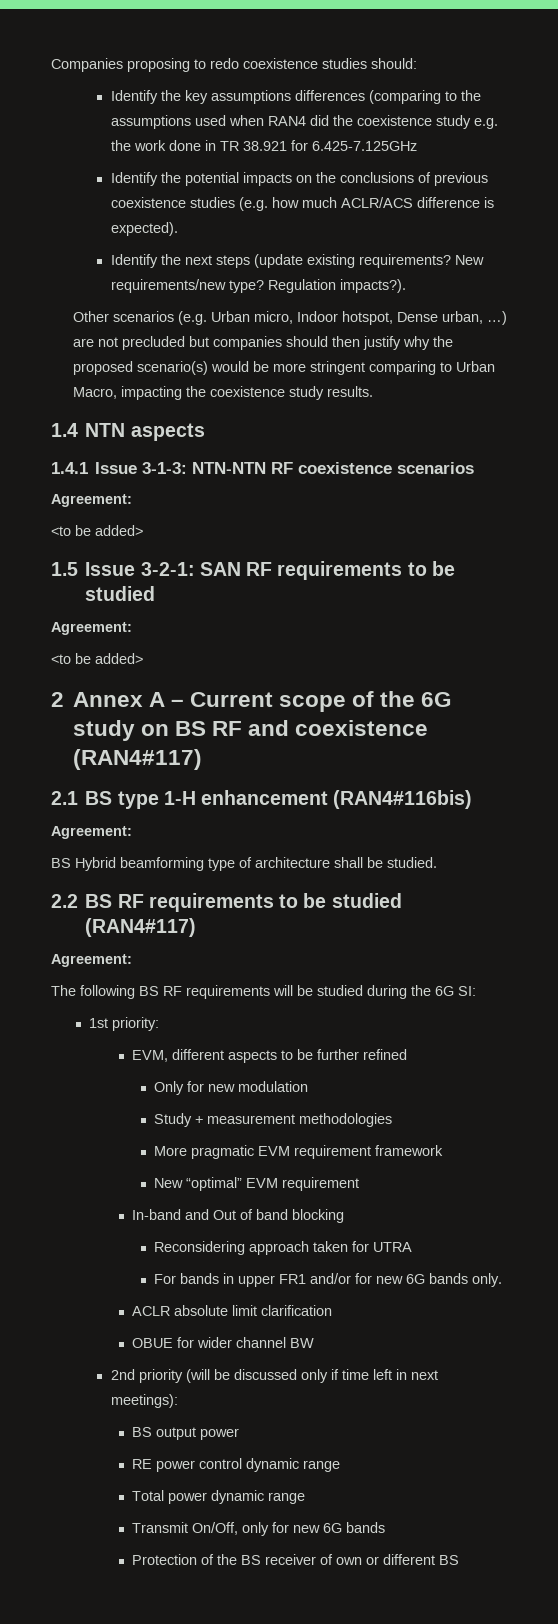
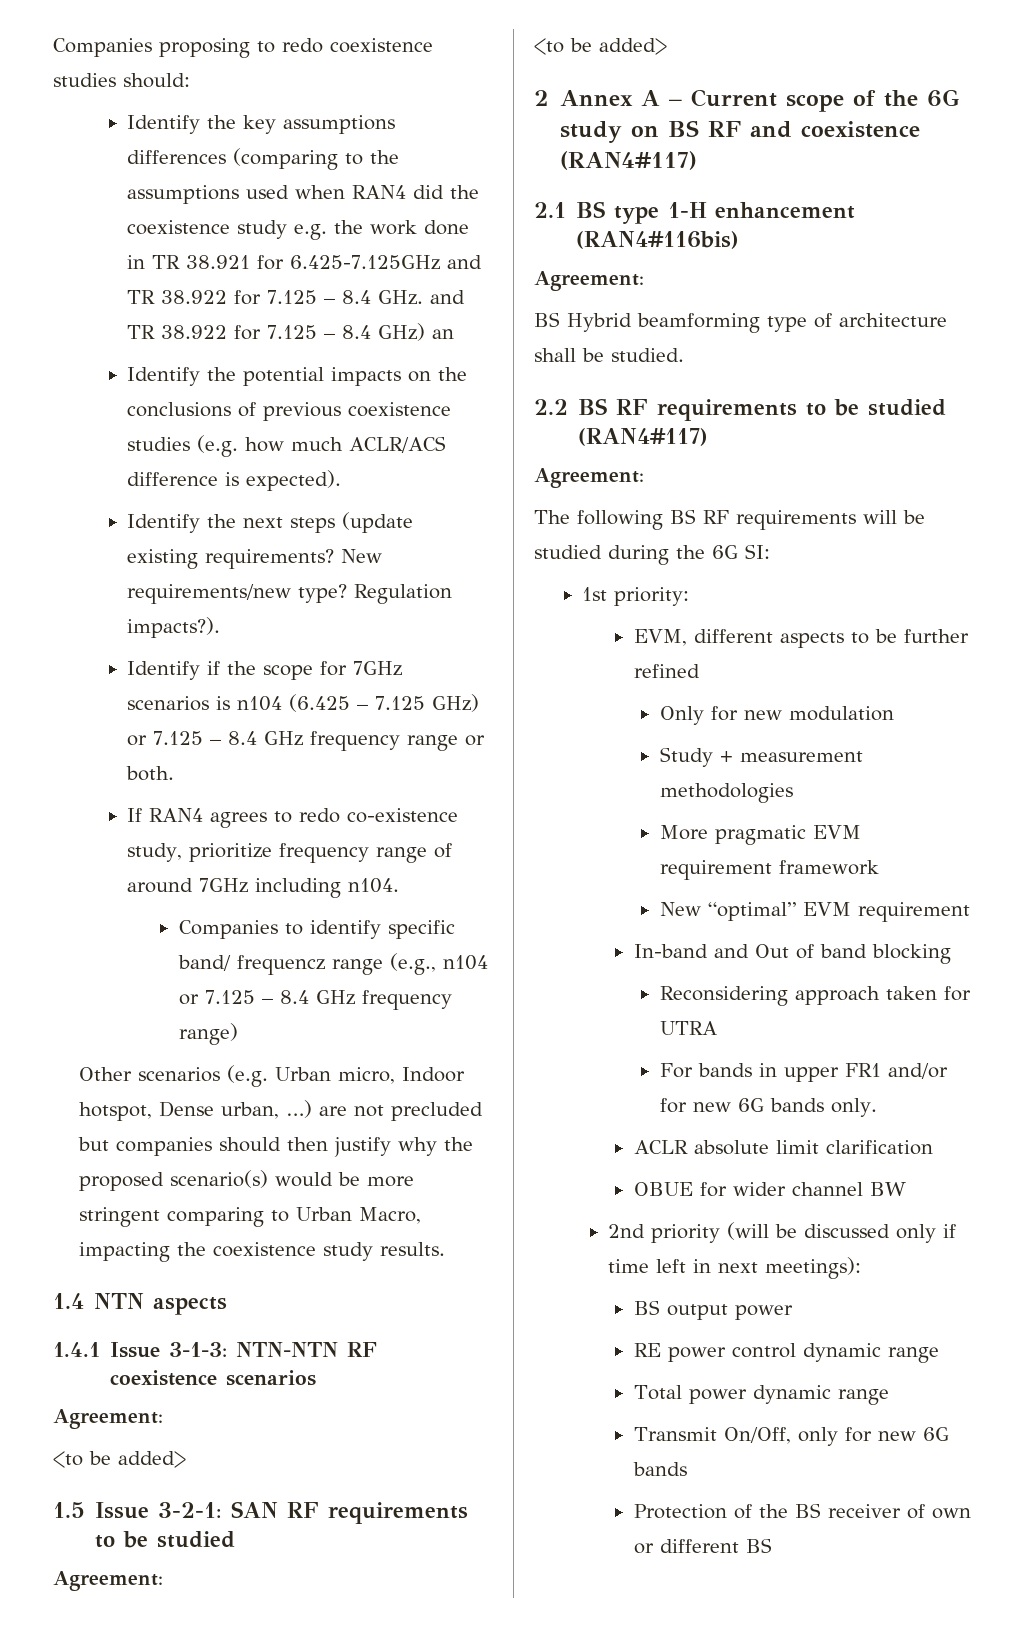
- Identify the key assumptions differences (comparing to the assumptions used when RAN4 did the coexistence study e.g. the work done in TR 38.921 for 6.425-7.125GHz
+ Identify the key assumptions differences (comparing to the assumptions used when RAN4 did the coexistence study e.g. the work done in TR 38.921 for 6.425-7.125GHz and TR 38.922 for 7.125 – 8.4 GHz. and TR 38.922 for 7.125 – 8.4 GHz) an
+ Identify if the scope for 7GHz scenarios is n104 (6.425 – 7.125 GHz) or 7.125 – 8.4 GHz frequency range or both.
+ If RAN4 agrees to redo co-existence study, prioritize frequency range of around 7GHz including n104.
+ Companies to identify specific band/ frequencz range (e.g., n104 or 7.125 – 8.4 GHz frequency range)

